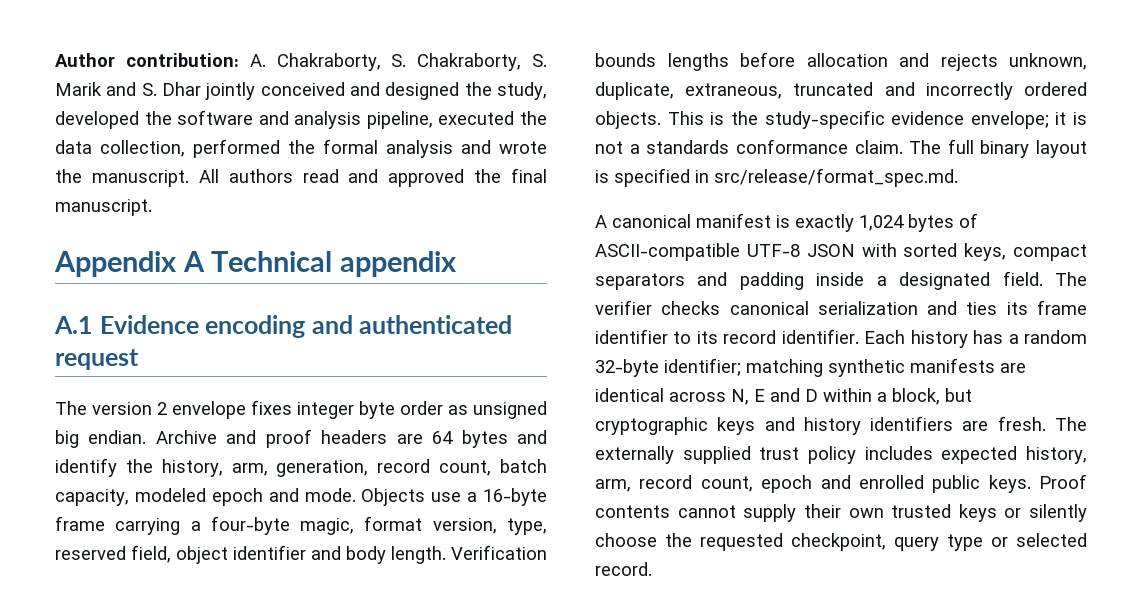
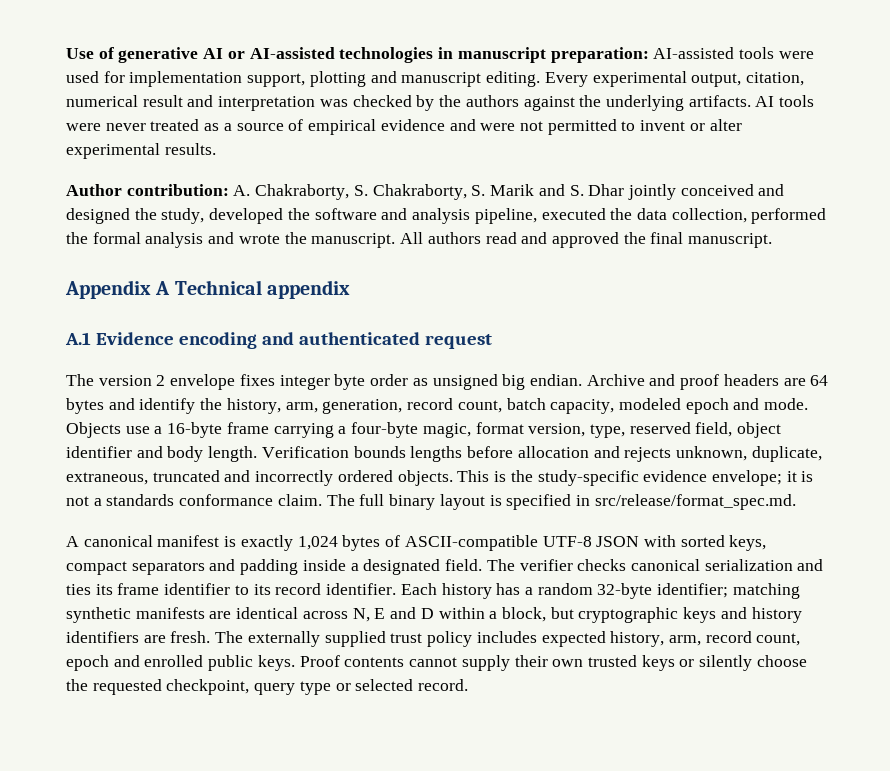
+ Use of generative AI or AI-assisted technologies in manuscript preparation: AI-assisted tools were used for implementation support, plotting and manuscript editing. Every experimental output, citation, numerical result and interpretation was checked by the authors against the underlying artifacts. AI tools were never treated as a source of empirical evidence and were not permitted to invent or alter experimental results.

